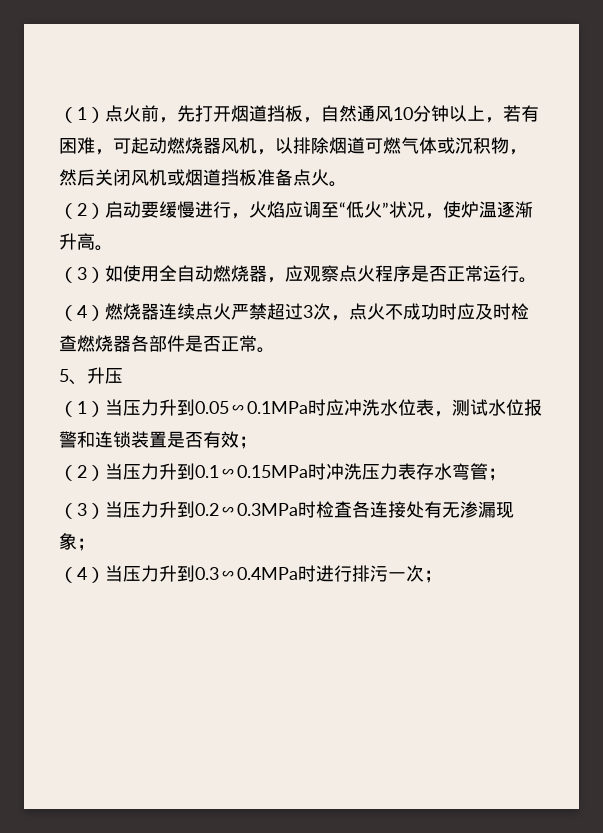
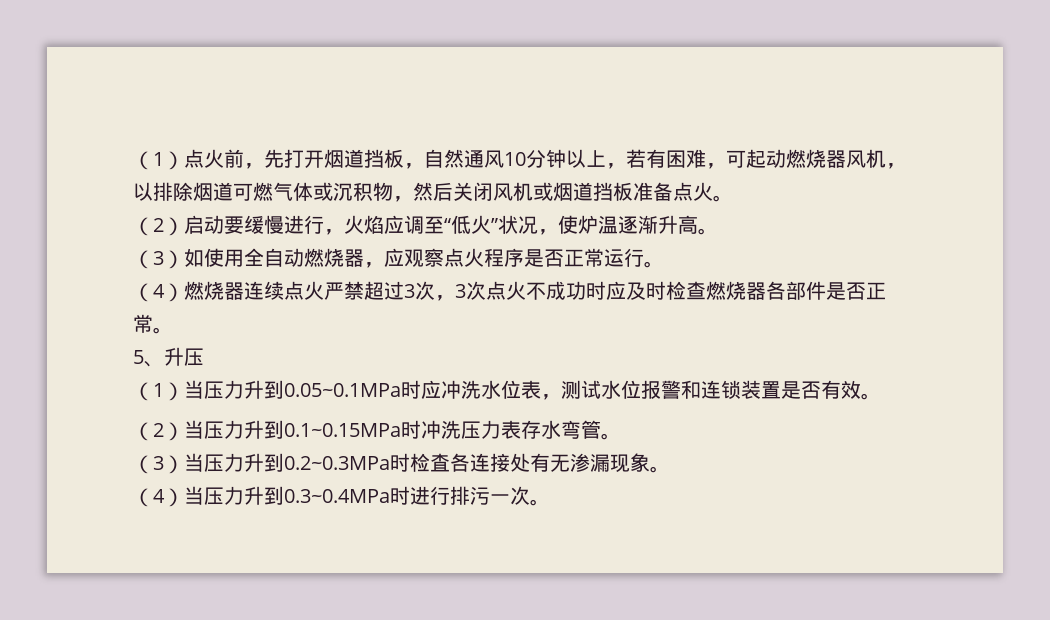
- （4）燃烧器连续点火严禁超过3次，点火不成功时应及时检查燃烧器各部件是否正常。
+ （4）燃烧器连续点火严禁超过3次，3次点火不成功时应及时检查燃烧器各部件是否正常。
- （1）当压力升到0.05∽0.1MPa时应冲洗水位表，测试水位报警和连锁装置是否有效；
+ （1）当压力升到0.05~0.1MPa时应冲洗水位表，测试水位报警和连锁装置是否有效。
- （2）当压力升到0.1∽0.15MPa时冲洗压力表存水弯管；
+ （2）当压力升到0.1~0.15MPa时冲洗压力表存水弯管。
- （3）当压力升到0.2∽0.3MPa时检査各连接处有无渗漏现象；
+ （3）当压力升到0.2~0.3MPa时检査各连接处有无渗漏现象。
- （4）当压力升到0.3∽0.4MPa时进行排污一次；
+ （4）当压力升到0.3~0.4MPa时进行排污一次。

